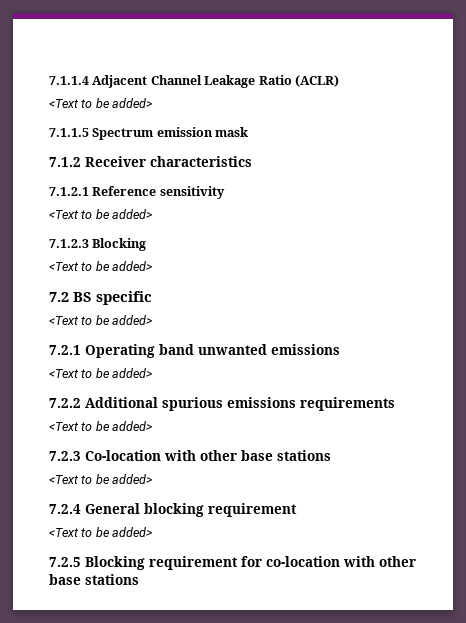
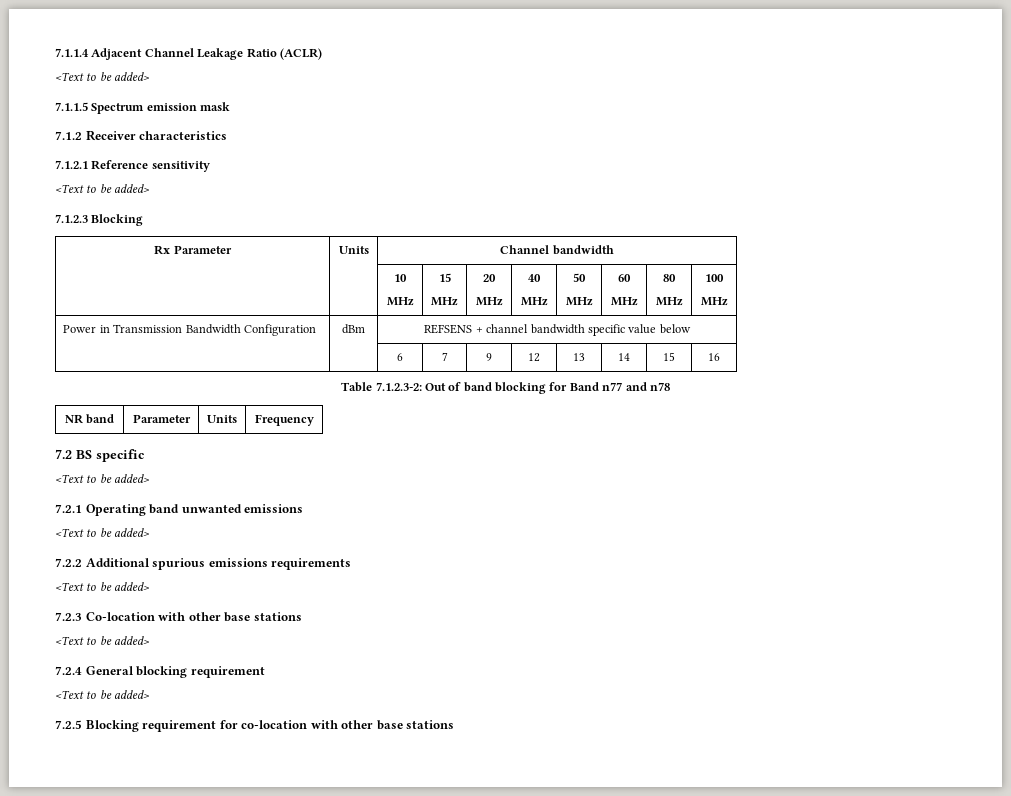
  7.1.2.3 Blocking
- <Text to be added>
+ Rx Parameter | Units | Channel bandwidth
+ | | 10
+ MHz | 15
+ MHz | 20
+ MHz | 40
+ MHz | 50
+ MHz | 60
+ MHz | 80
+ MHz | 100
+ MHz
+ Power in Transmission Bandwidth Configuration | dBm | REFSENS + channel bandwidth specific value below
+ | | 6 | 7 | 9 | 12 | 13 | 14 | 15 | 16
+ Table 7.1.2.3-2: Out of band blocking for Band n77 and n78
+ NR band | Parameter | Units | Frequency

